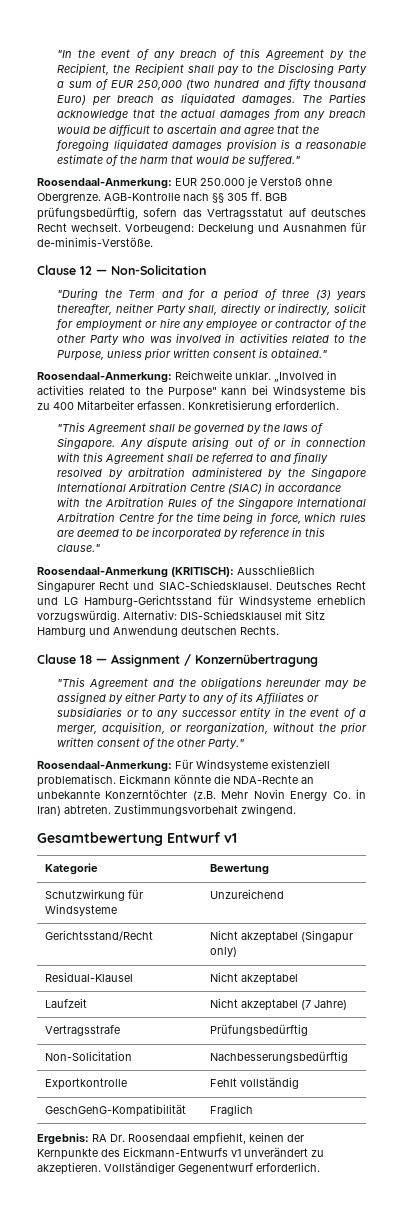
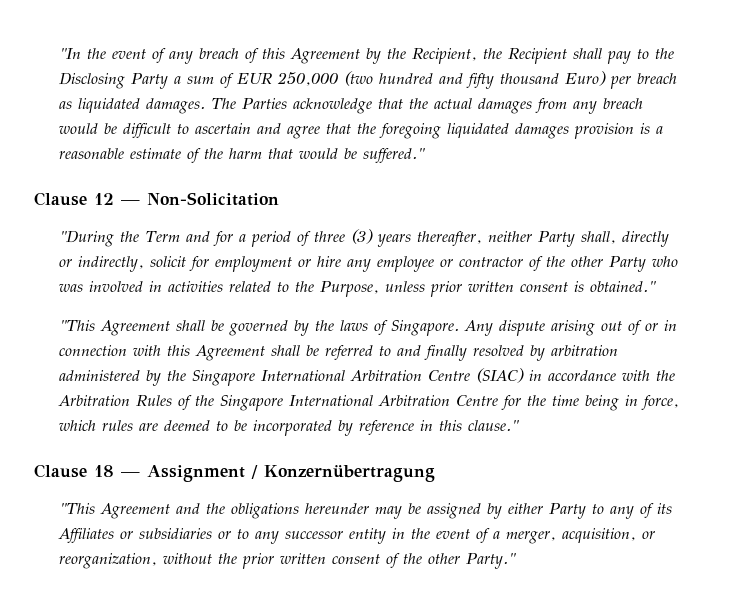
- Roosendaal-Anmerkung: EUR 250.000 je Verstoß ohne Obergrenze. AGB-Kontrolle nach §§ 305 ff. BGB prüfungsbedürftig, sofern das Vertragsstatut auf deutsches Recht wechselt. Vorbeugend: Deckelung und Ausnahmen für de-minimis-Verstöße.
- Roosendaal-Anmerkung: Reichweite unklar. „Involved in activities related to the Purpose" kann bei Windsysteme bis zu 400 Mitarbeiter erfassen. Konkretisierung erforderlich.
- Roosendaal-Anmerkung (KRITISCH): Ausschließlich Singapurer Recht und SIAC-Schiedsklausel. Deutsches Recht und LG Hamburg-Gerichtsstand für Windsysteme erheblich vorzugswürdig. Alternativ: DIS-Schiedsklausel mit Sitz Hamburg und Anwendung deutschen Rechts.
- Roosendaal-Anmerkung: Für Windsysteme existenziell problematisch. Eickmann könnte die NDA-Rechte an unbekannte Konzerntöchter (z.B. Mehr Novin Energy Co. in Iran) abtreten. Zustimmungsvorbehalt zwingend.
- Gesamtbewertung Entwurf v1
- Kategorie | Bewertung
- Schutzwirkung für Windsysteme | Unzureichend
- Gerichtsstand/Recht | Nicht akzeptabel (Singapur only)
- Residual-Klausel | Nicht akzeptabel
- Laufzeit | Nicht akzeptabel (7 Jahre)
- Vertragsstrafe | Prüfungsbedürftig
- Non-Solicitation | Nachbesserungsbedürftig
- Exportkontrolle | Fehlt vollständig
- GeschGehG-Kompatibilität | Fraglich
- Ergebnis: RA Dr. Roosendaal empfiehlt, keinen der Kernpunkte des Eickmann-Entwurfs v1 unverändert zu akzeptieren. Vollständiger Gegenentwurf erforderlich.

